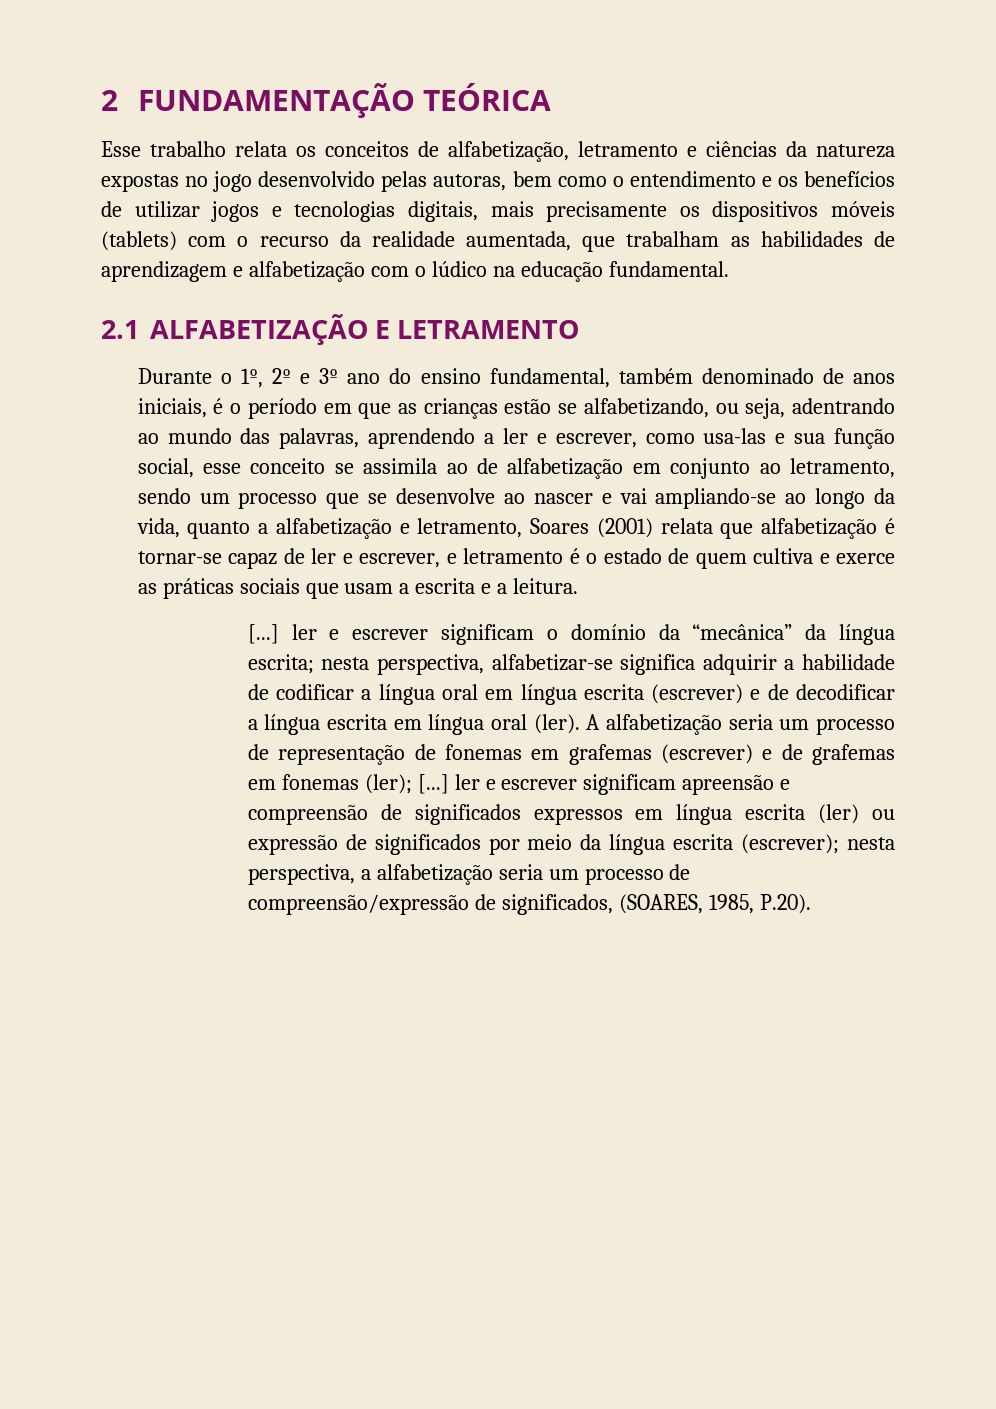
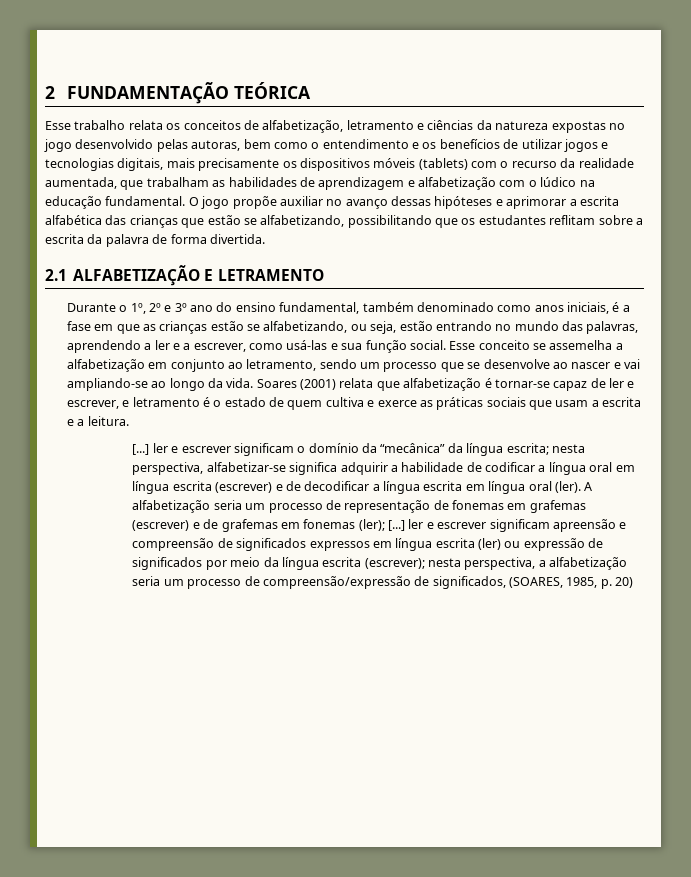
+ O jogo propõe auxiliar no avanço dessas hipóteses e aprimorar a escrita alfabética das crianças que estão se alfabetizando, possibilitando que os estudantes reflitam sobre a escrita da palavra de forma divertida.
- Durante o 1º, 2º e 3º ano do ensino fundamental, também denominado de anos iniciais, é o período em que as crianças estão se alfabetizando, ou seja, adentrando ao mundo das palavras, aprendendo a ler e escrever, como usa-las e sua função social, esse conceito se assimila ao de alfabetização em conjunto ao letramento, sendo um processo que se desenvolve ao nascer e vai ampliando-se ao longo da vida, quanto a alfabetização e letramento, Soares (2001) relata que alfabetização é tornar-se capaz de ler e escrever, e letramento é o estado de quem cultiva e exerce as práticas sociais que usam a escrita e a leitura.
+ Durante o 1º, 2º e 3º ano do ensino fundamental, também denominado como anos iniciais, é a fase em que as crianças estão se alfabetizando, ou seja, estão entrando no mundo das palavras, aprendendo a ler e a escrever, como usá-las e sua função social. Esse conceito se assemelha a alfabetização em conjunto ao letramento, sendo um processo que se desenvolve ao nascer e vai ampliando-se ao longo da vida. Soares (2001) relata que alfabetização é tornar-se capaz de ler e escrever, e letramento é o estado de quem cultiva e exerce as práticas sociais que usam a escrita e a leitura.
- A alfabetização seria um processo de representação de fonemas em grafemas (escrever) e de grafemas em fonemas (ler); [...] ler e escrever significam apreensão e compreensão de significados expressos em língua escrita (ler) ou expressão de significados por meio da língua escrita (escrever); nesta perspectiva, a alfabetização seria um processo de compreensão/expressão de significados, (SOARES, 1985, P.20).
+ A alfabetização seria um processo de representação de fonemas em grafemas (escrever) e de grafemas em fonemas (ler); [...] ler e escrever significam apreensão e compreensão de significados expressos em língua escrita (ler) ou expressão de significados por meio da língua escrita (escrever); nesta perspectiva, a alfabetização seria um processo de compreensão/expressão de significados, (SOARES, 1985, p. 20)

